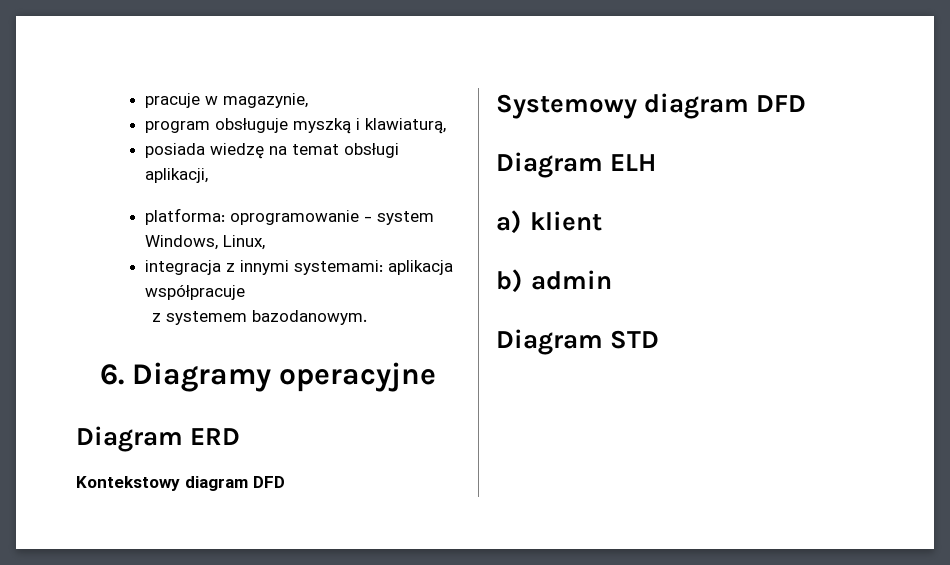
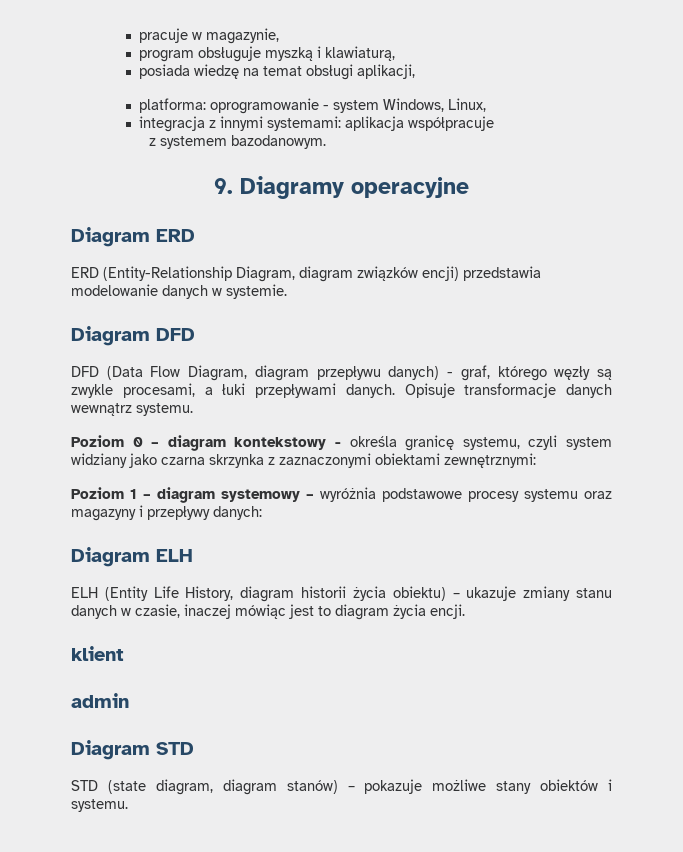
- 6. Diagramy operacyjne
+ 9. Diagramy operacyjne
- Kontekstowy diagram DFD
- Systemowy diagram DFD
+ ERD (Entity-Relationship Diagram, diagram związków encji) przedstawia modelowanie danych w systemie.
+ Diagram DFD
+ DFD (Data Flow Diagram, diagram przepływu danych) - graf, którego węzły są zwykle procesami, a łuki przepływami danych. Opisuje transformacje danych wewnątrz systemu.
+ Poziom 0 – diagram kontekstowy - określa granicę systemu, czyli system widziany jako czarna skrzynka z zaznaczonymi obiektami zewnętrznymi:
+ Poziom 1 – diagram systemowy – wyróżnia podstawowe procesy systemu oraz magazyny i przepływy danych:
  Diagram ELH
- a) klient
+ ELH (Entity Life History, diagram historii życia obiektu) – ukazuje zmiany stanu danych w czasie, inaczej mówiąc jest to diagram życia encji.
+ klient
- b) admin
+ admin
+ STD (state diagram, diagram stanów) – pokazuje możliwe stany obiektów i systemu.

